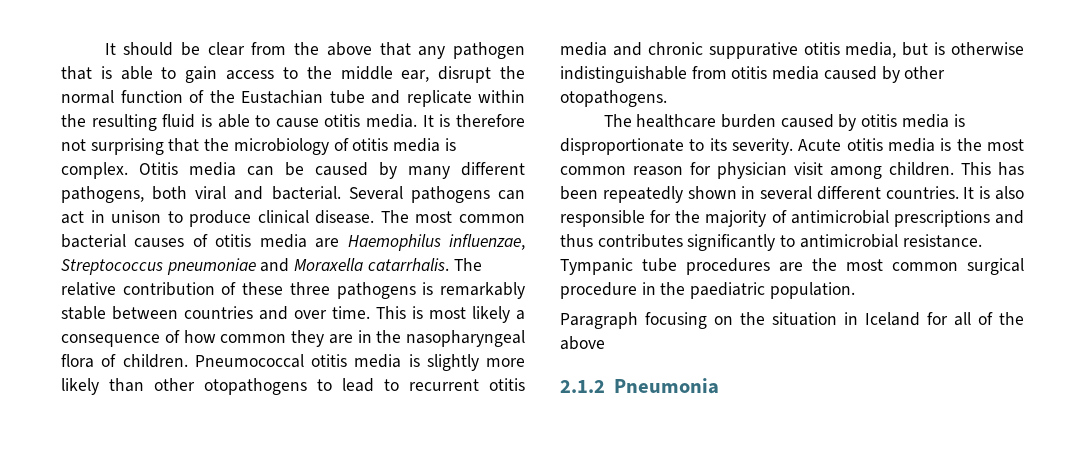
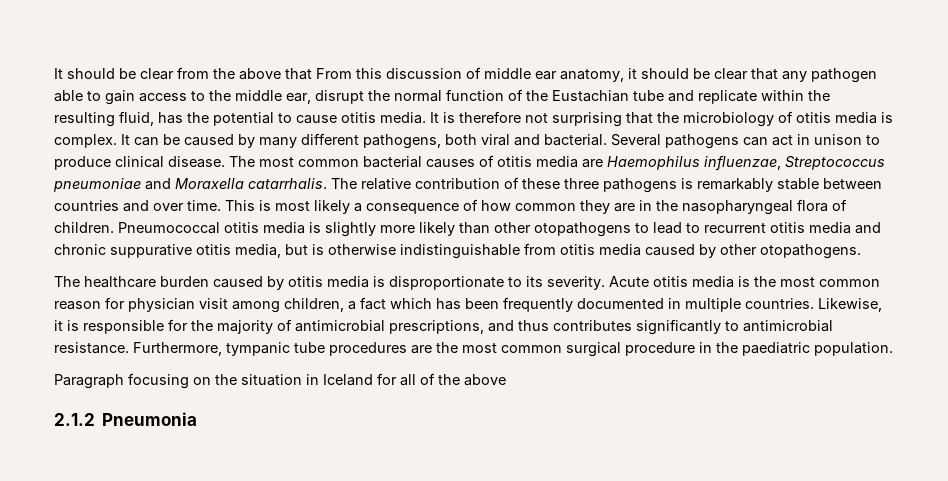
- It should be clear from the above that any pathogen that is able to gain access to the middle ear, disrupt the normal function of the Eustachian tube and replicate within the resulting fluid is able to cause otitis media.
+ It should be clear from the above that From this discussion of middle ear anatomy, it should be clear that any pathogen able to gain access to the middle ear, disrupt the normal function of the Eustachian tube and replicate within the resulting fluid, has the potential to cause otitis media.
- Otitis media can be caused by many different pathogens, both viral and bacterial.
+ It can be caused by many different pathogens, both viral and bacterial.
- Acute otitis media is the most common reason for physician visit among children. This has been repeatedly shown in several different countries. It is also responsible for the majority of antimicrobial prescriptions and thus contributes significantly to antimicrobial resistance.
+ Acute otitis media is the most common reason for physician visit among children, a fact which has been frequently documented in multiple countries. Likewise, it is responsible for the majority of antimicrobial prescriptions, and thus contributes significantly to antimicrobial resistance.
- Tympanic tube procedures are the most common surgical procedure in the paediatric population.
+ Furthermore, tympanic tube procedures are the most common surgical procedure in the paediatric population.

